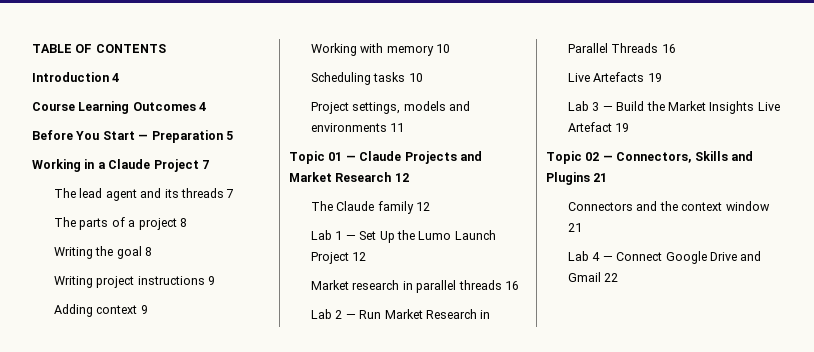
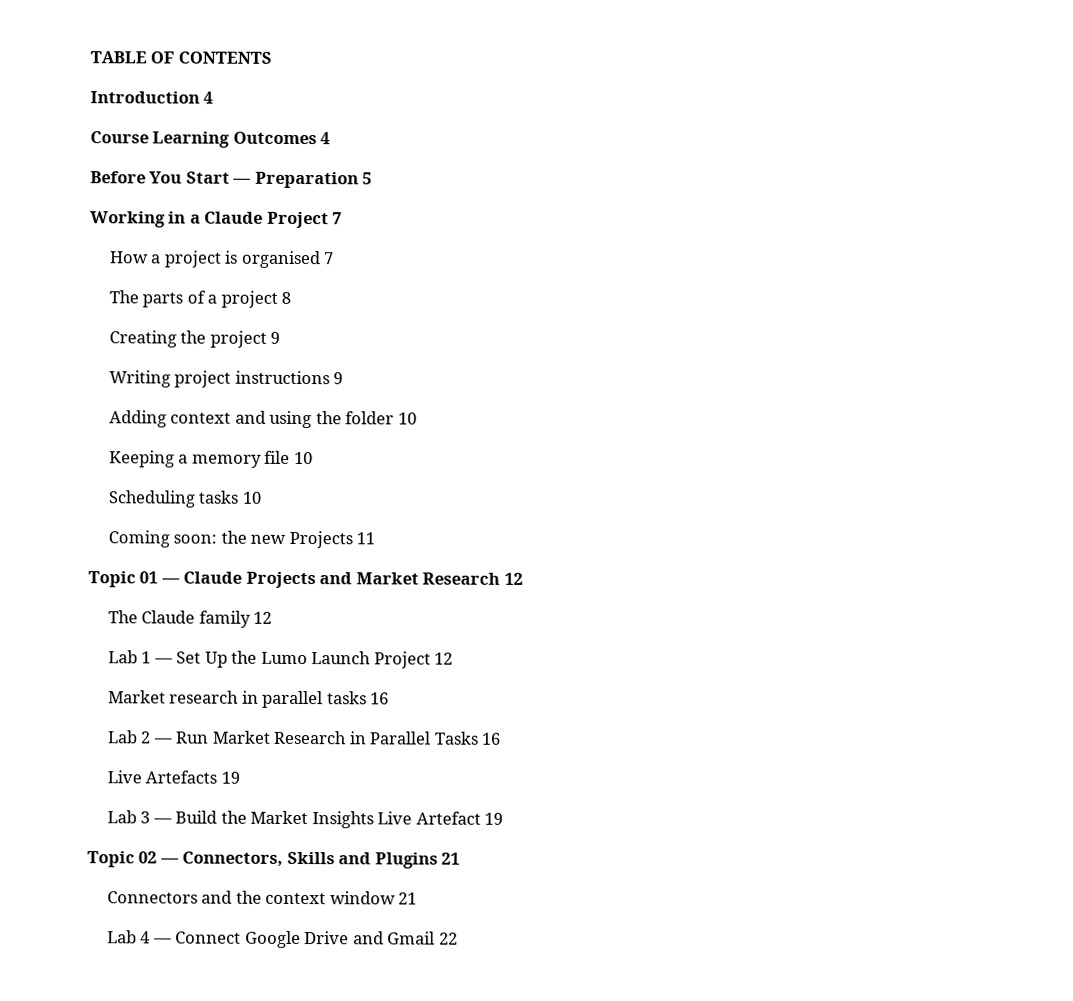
- The lead agent and its threads 7
+ How a project is organised 7
- Writing the goal 8
+ Creating the project 9
- Adding context 9
- Working with memory 10
+ Adding context and using the folder 10
+ Keeping a memory file 10
- Project settings, models and environments 11
+ Coming soon: the new Projects 11
- Market research in parallel threads 16
+ Market research in parallel tasks 16
- Lab 2 — Run Market Research in Parallel Threads 16
+ Lab 2 — Run Market Research in Parallel Tasks 16

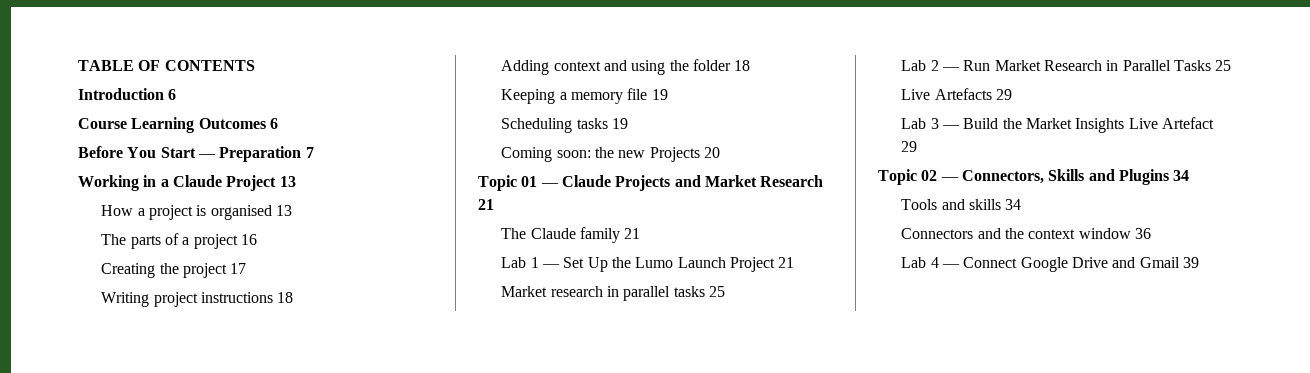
- Introduction 4
+ Introduction 6
- Course Learning Outcomes 4
+ Course Learning Outcomes 6
- Before You Start — Preparation 5
+ Before You Start — Preparation 7
- Working in a Claude Project 7
+ Working in a Claude Project 13
- How a project is organised 7
+ How a project is organised 13
- The parts of a project 8
+ The parts of a project 16
- Creating the project 9
+ Creating the project 17
- Writing project instructions 9
+ Writing project instructions 18
- Adding context and using the folder 10
+ Adding context and using the folder 18
- Keeping a memory file 10
+ Keeping a memory file 19
- Scheduling tasks 10
+ Scheduling tasks 19
- Coming soon: the new Projects 11
+ Coming soon: the new Projects 20
- Topic 01 — Claude Projects and Market Research 12
+ Topic 01 — Claude Projects and Market Research 21
- The Claude family 12
+ The Claude family 21
- Lab 1 — Set Up the Lumo Launch Project 12
+ Lab 1 — Set Up the Lumo Launch Project 21
- Market research in parallel tasks 16
+ Market research in parallel tasks 25
- Lab 2 — Run Market Research in Parallel Tasks 16
+ Lab 2 — Run Market Research in Parallel Tasks 25
- Live Artefacts 19
+ Live Artefacts 29
- Lab 3 — Build the Market Insights Live Artefact 19
+ Lab 3 — Build the Market Insights Live Artefact 29
- Topic 02 — Connectors, Skills and Plugins 21
+ Topic 02 — Connectors, Skills and Plugins 34
+ Tools and skills 34
- Connectors and the context window 21
+ Connectors and the context window 36
- Lab 4 — Connect Google Drive and Gmail 22
+ Lab 4 — Connect Google Drive and Gmail 39

